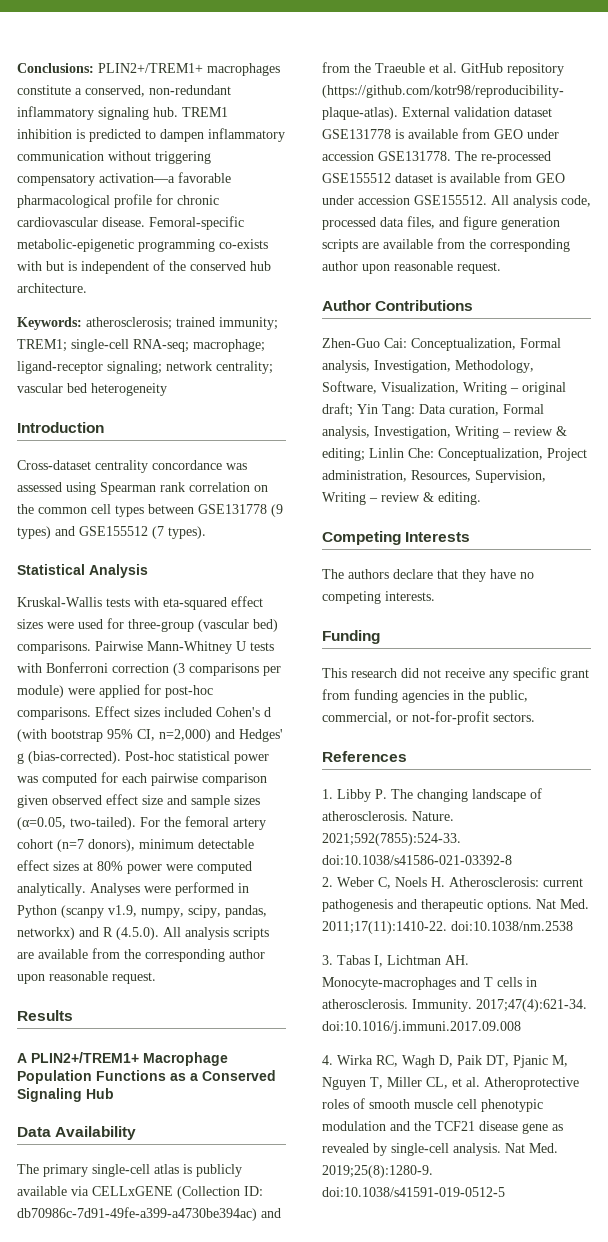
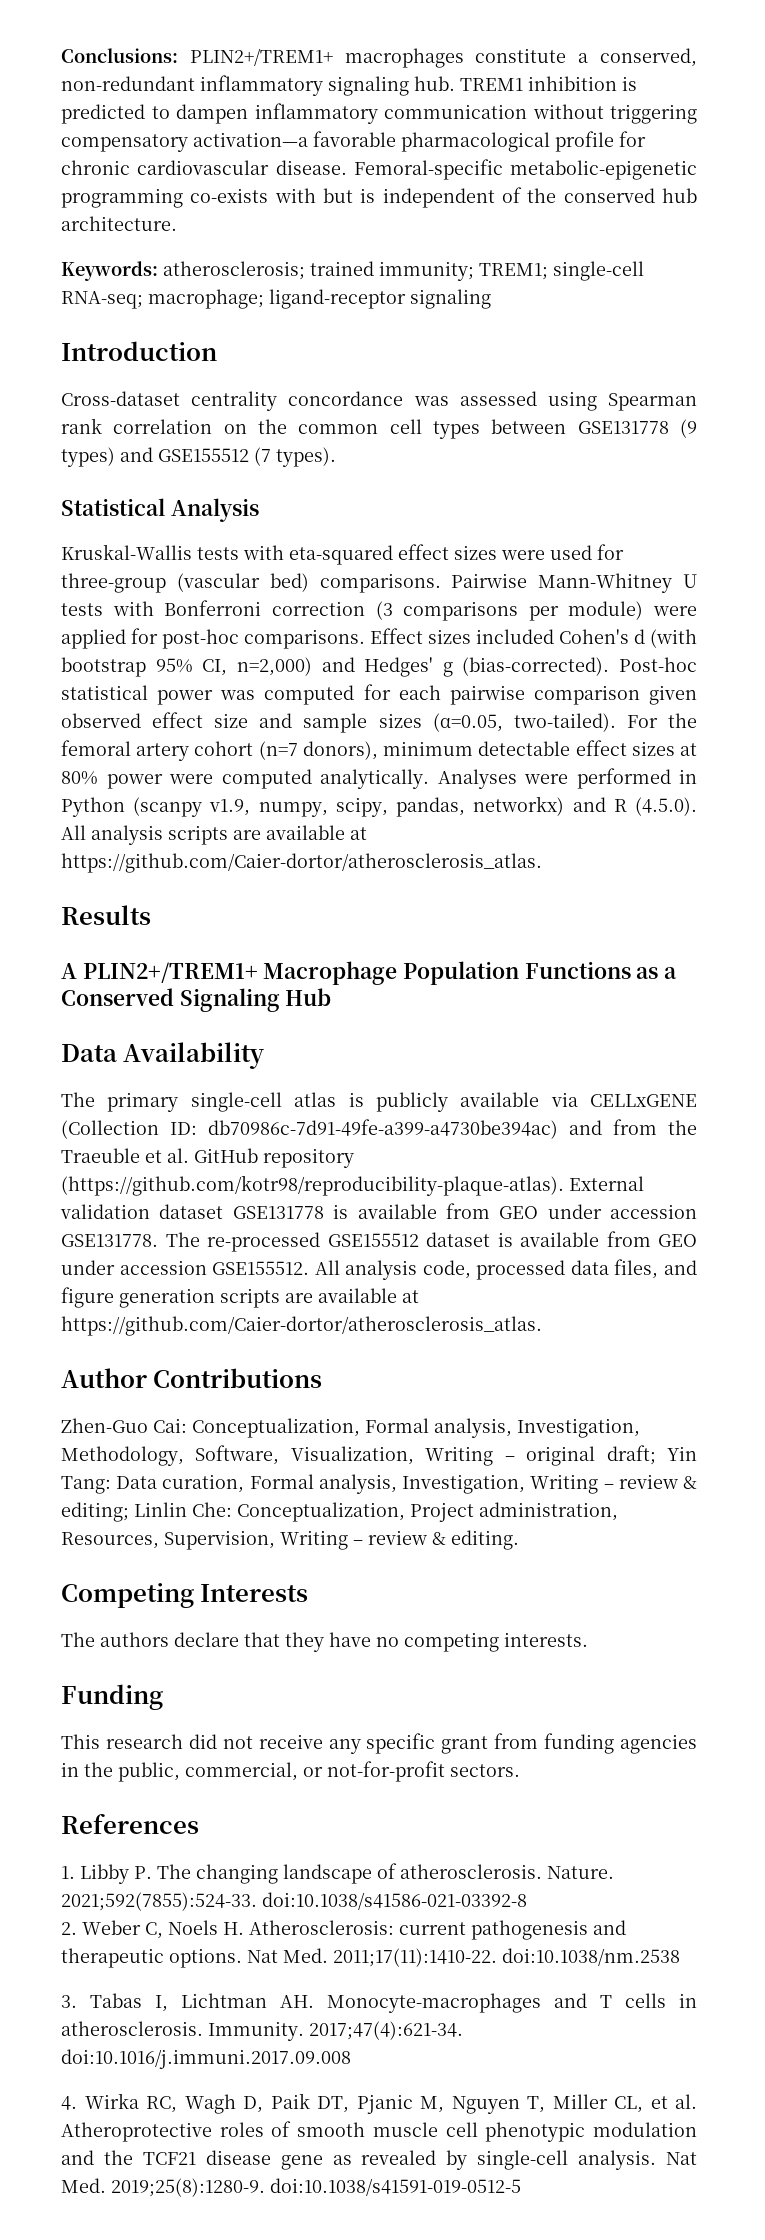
- Keywords: atherosclerosis; trained immunity; TREM1; single-cell RNA-seq; macrophage; ligand-receptor signaling; network centrality; vascular bed heterogeneity
+ Keywords: atherosclerosis; trained immunity; TREM1; single-cell RNA-seq; macrophage; ligand-receptor signaling
- Analyses were performed in Python (scanpy v1.9, numpy, scipy, pandas, networkx) and R (4.5.0). All analysis scripts are available from the corresponding author upon reasonable request.
+ Analyses were performed in Python (scanpy v1.9, numpy, scipy, pandas, networkx) and R (4.5.0). All analysis scripts are available at https://github.com/Caier-dortor/atherosclerosis_atlas.
- All analysis code, processed data files, and figure generation scripts are available from the corresponding author upon reasonable request.
+ All analysis code, processed data files, and figure generation scripts are available at https://github.com/Caier-dortor/atherosclerosis_atlas.

